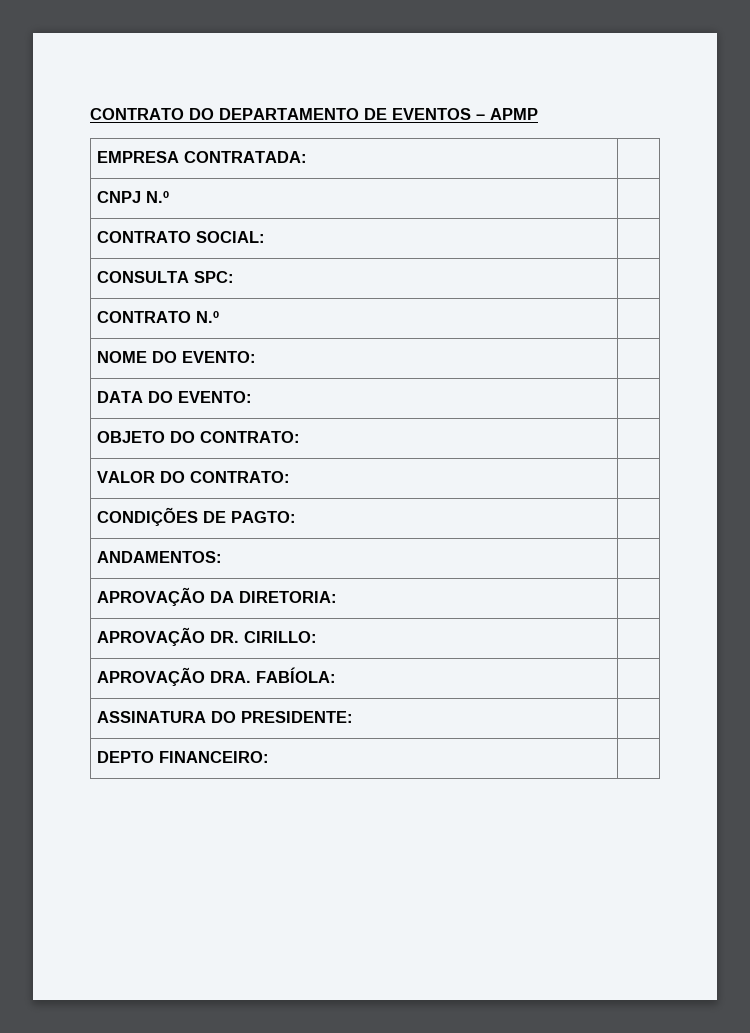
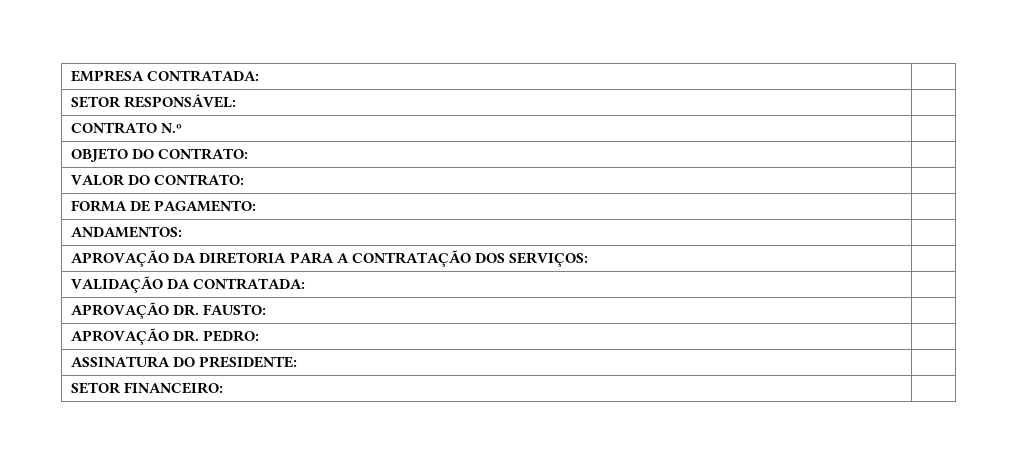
- CONTRATO DO DEPARTAMENTO DE EVENTOS – APMP
  EMPRESA CONTRATADA: |
- CNPJ N.º |
- CONTRATO SOCIAL: |
- CONSULTA SPC: |
+ SETOR RESPONSÁVEL: |
  CONTRATO N.º |
- NOME DO EVENTO: |
- DATA DO EVENTO: |
- CONDIÇÕES DE PAGTO: |
+ FORMA DE PAGAMENTO: |
- APROVAÇÃO DA DIRETORIA: |
- APROVAÇÃO DR. CIRILLO: |
- APROVAÇÃO DRA. FABÍOLA: |
+ APROVAÇÃO DA DIRETORIA PARA A CONTRATAÇÃO DOS SERVIÇOS: |
+ VALIDAÇÃO DA CONTRATADA: |
+ APROVAÇÃO DR. FAUSTO: |
+ APROVAÇÃO DR. PEDRO: |
- DEPTO FINANCEIRO: |
+ SETOR FINANCEIRO: |

